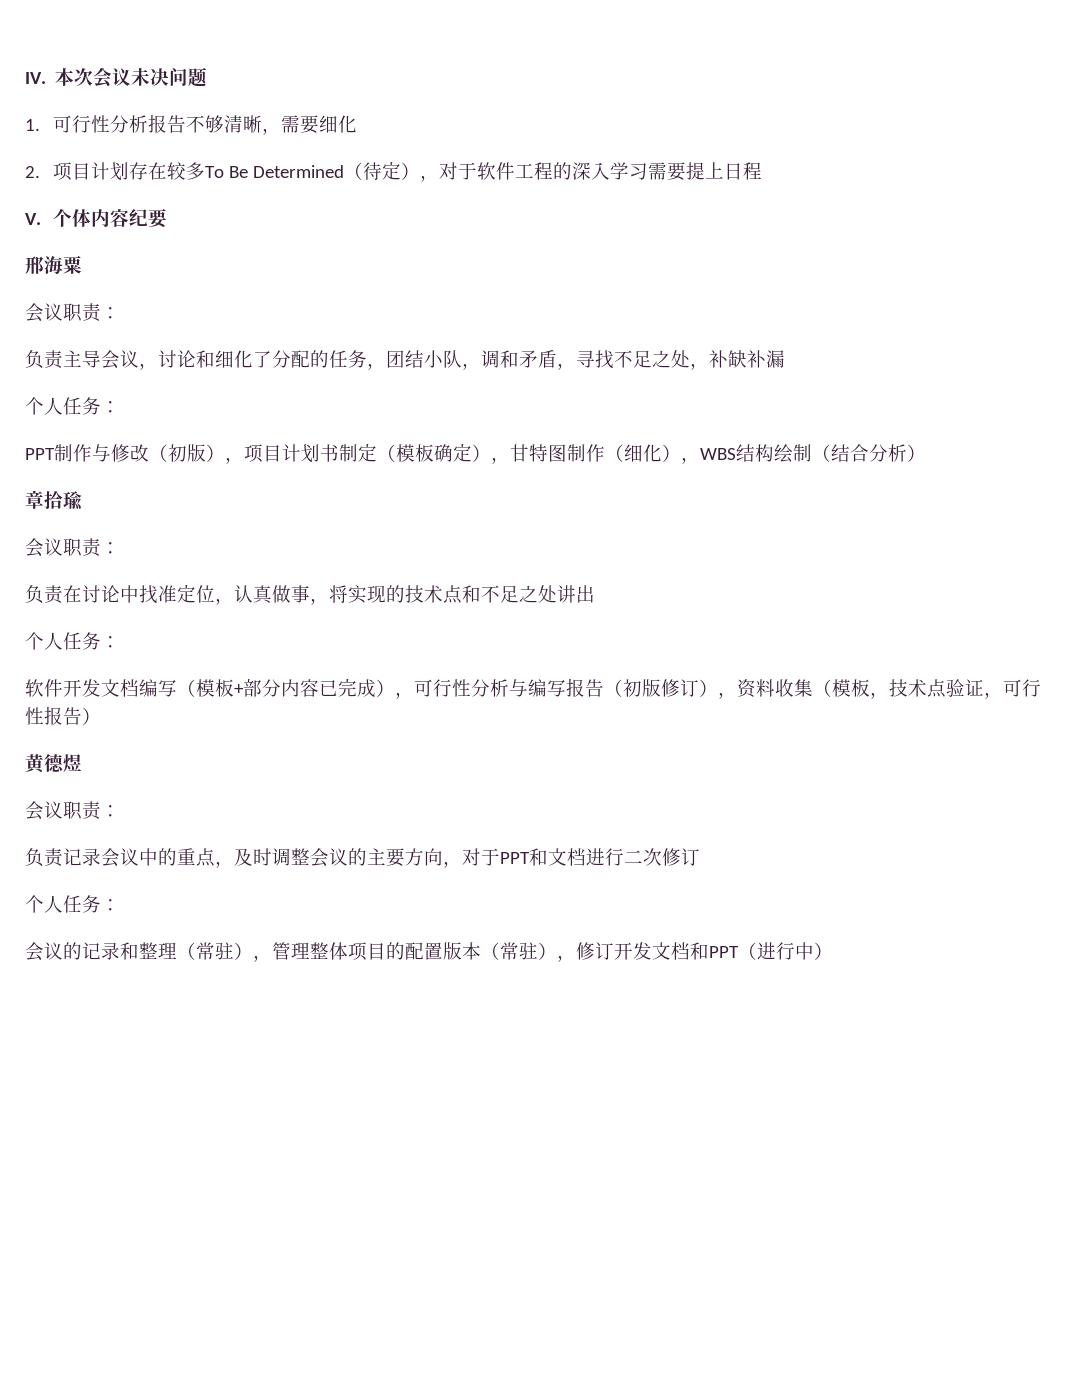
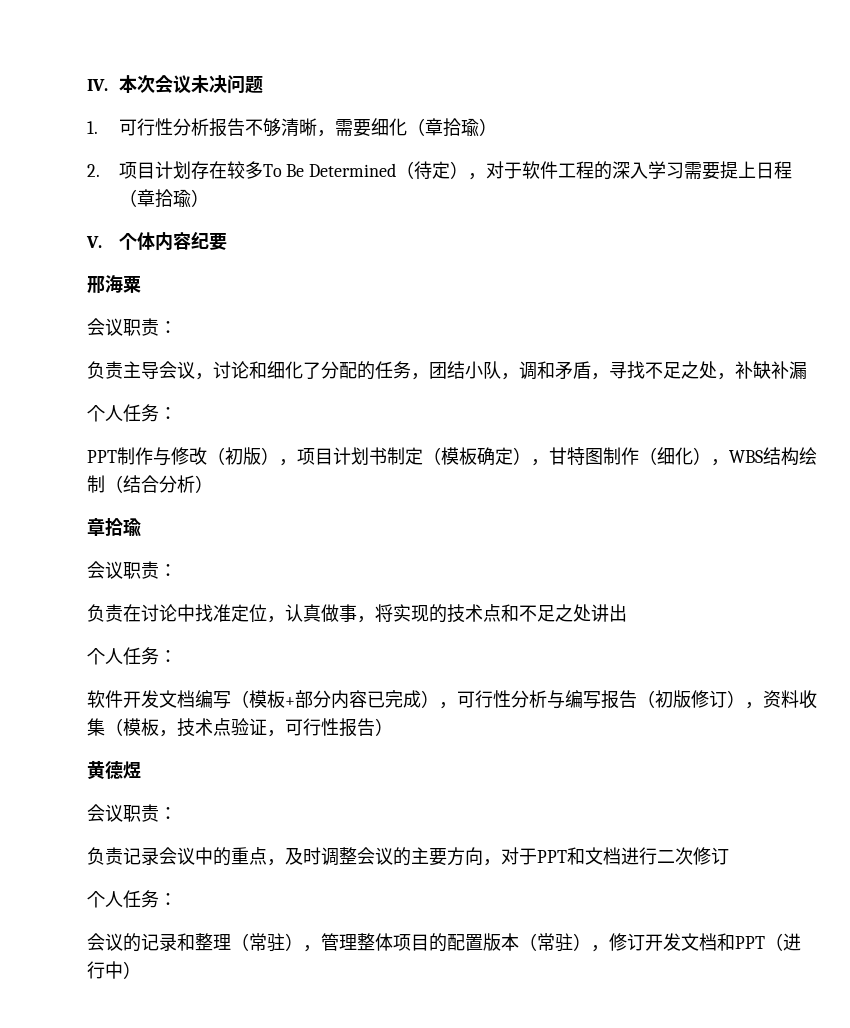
- 1.可行性分析报告不够清晰，需要细化
+ 1.可行性分析报告不够清晰，需要细化（章拾瑜）
- 2.项目计划存在较多To Be Determined（待定），对于软件工程的深入学习需要提上日程
+ 2.项目计划存在较多To Be Determined（待定），对于软件工程的深入学习需要提上日程（章拾瑜）

